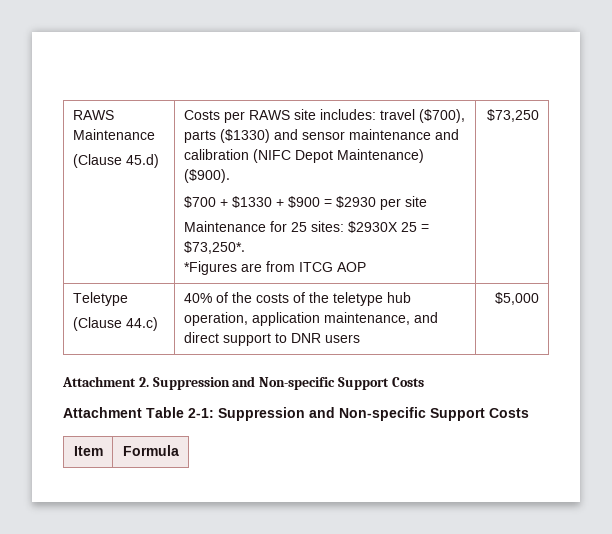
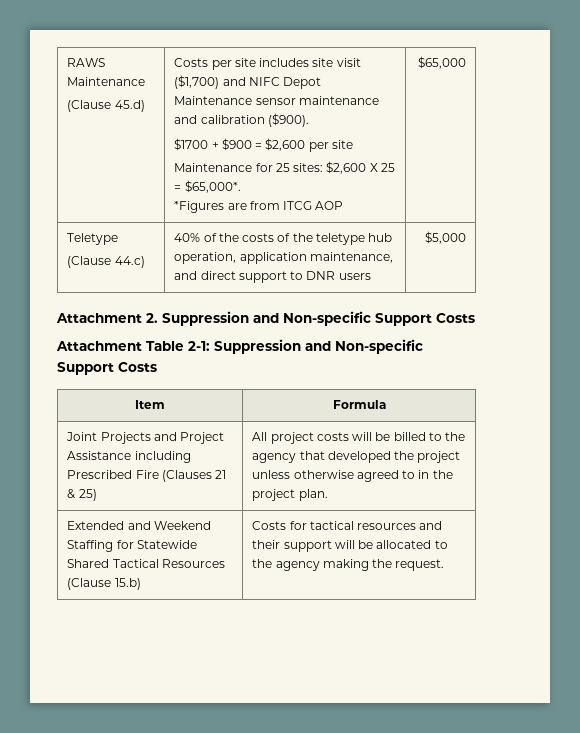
- Costs per RAWS site includes: travel ($700), parts ($1330) and sensor maintenance and calibration (NIFC Depot Maintenance) ($900).
- $700 + $1330 + $900 = $2930 per site
+ Costs per site includes site visit ($1,700) and NIFC Depot Maintenance sensor maintenance and calibration ($900).
+ $1700 + $900 = $2,600 per site
- Maintenance for 25 sites: $2930X 25 = $73,250*.
+ Maintenance for 25 sites: $2,600 X 25 = $65,000*.
- $73,250
+ $65,000
+ Joint Projects and Project Assistance including Prescribed Fire (Clauses 21 & 25) | All project costs will be billed to the agency that developed the project unless otherwise agreed to in the project plan.
+ Extended and Weekend Staffing for Statewide Shared Tactical Resources (Clause 15.b) | Costs for tactical resources and their support will be allocated to the agency making the request.

